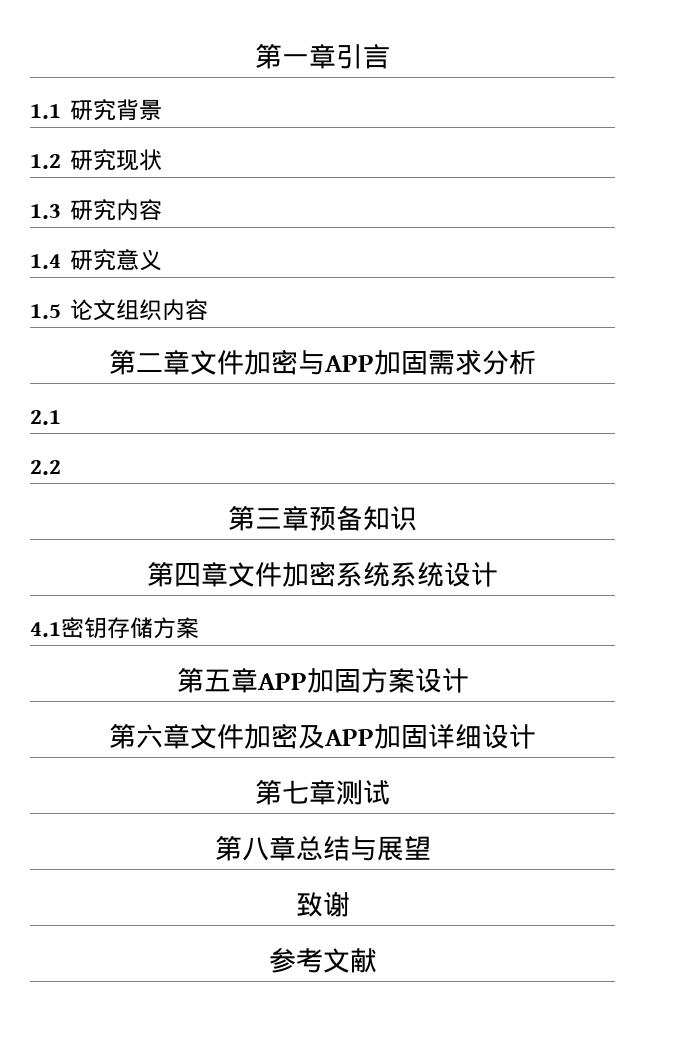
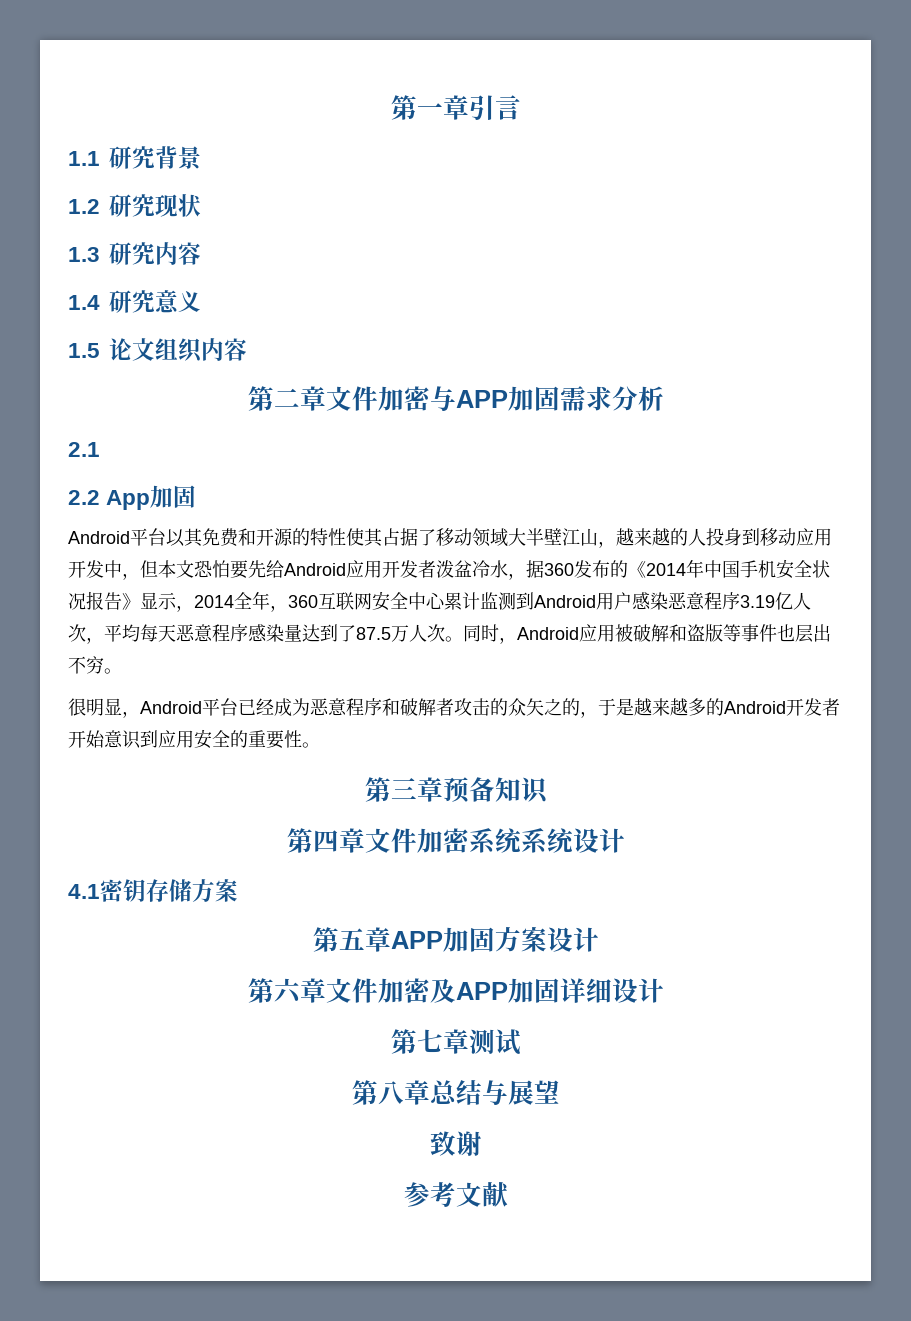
- 2.2
+ 2.2 App加固
+ Android平台以其免费和开源的特性使其占据了移动领域大半壁江山，越来越的人投身到移动应用开发中，但本文恐怕要先给Android应用开发者泼盆冷水，据360发布的《2014年中国手机安全状况报告》显示，2014全年，360互联网安全中心累计监测到Android用户感染恶意程序3.19亿人次，平均每天恶意程序感染量达到了87.5万人次。同时，Android应用被破解和盗版等事件也层出不穷。
+ 很明显，Android平台已经成为恶意程序和破解者攻击的众矢之的，于是越来越多的Android开发者开始意识到应用安全的重要性。

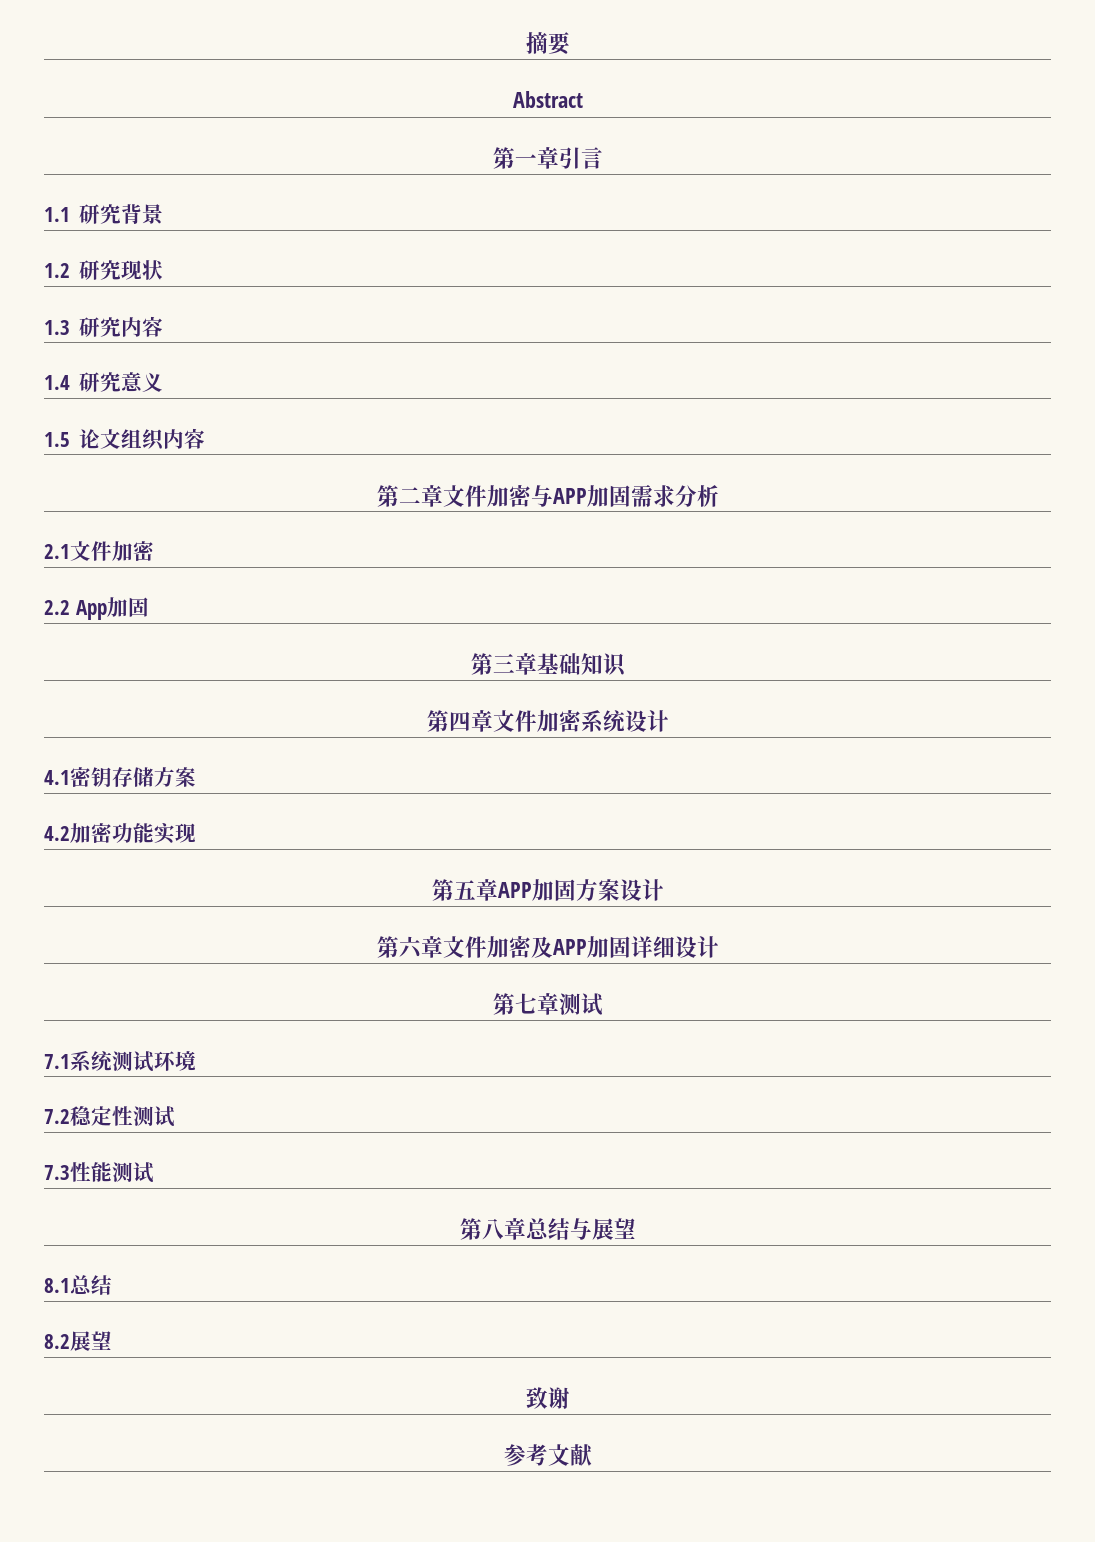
+ 摘要
+ Abstract
- 2.1
+ 2.1文件加密
- Android平台以其免费和开源的特性使其占据了移动领域大半壁江山，越来越的人投身到移动应用开发中，但本文恐怕要先给Android应用开发者泼盆冷水，据360发布的《2014年中国手机安全状况报告》显示，2014全年，360互联网安全中心累计监测到Android用户感染恶意程序3.19亿人次，平均每天恶意程序感染量达到了87.5万人次。同时，Android应用被破解和盗版等事件也层出不穷。
- 很明显，Android平台已经成为恶意程序和破解者攻击的众矢之的，于是越来越多的Android开发者开始意识到应用安全的重要性。
- 第三章预备知识
+ 第三章基础知识
- 第四章文件加密系统系统设计
+ 第四章文件加密系统设计
+ 4.2加密功能实现
+ 7.1系统测试环境
+ 7.2稳定性测试
+ 7.3性能测试
+ 8.1总结
+ 8.2展望

